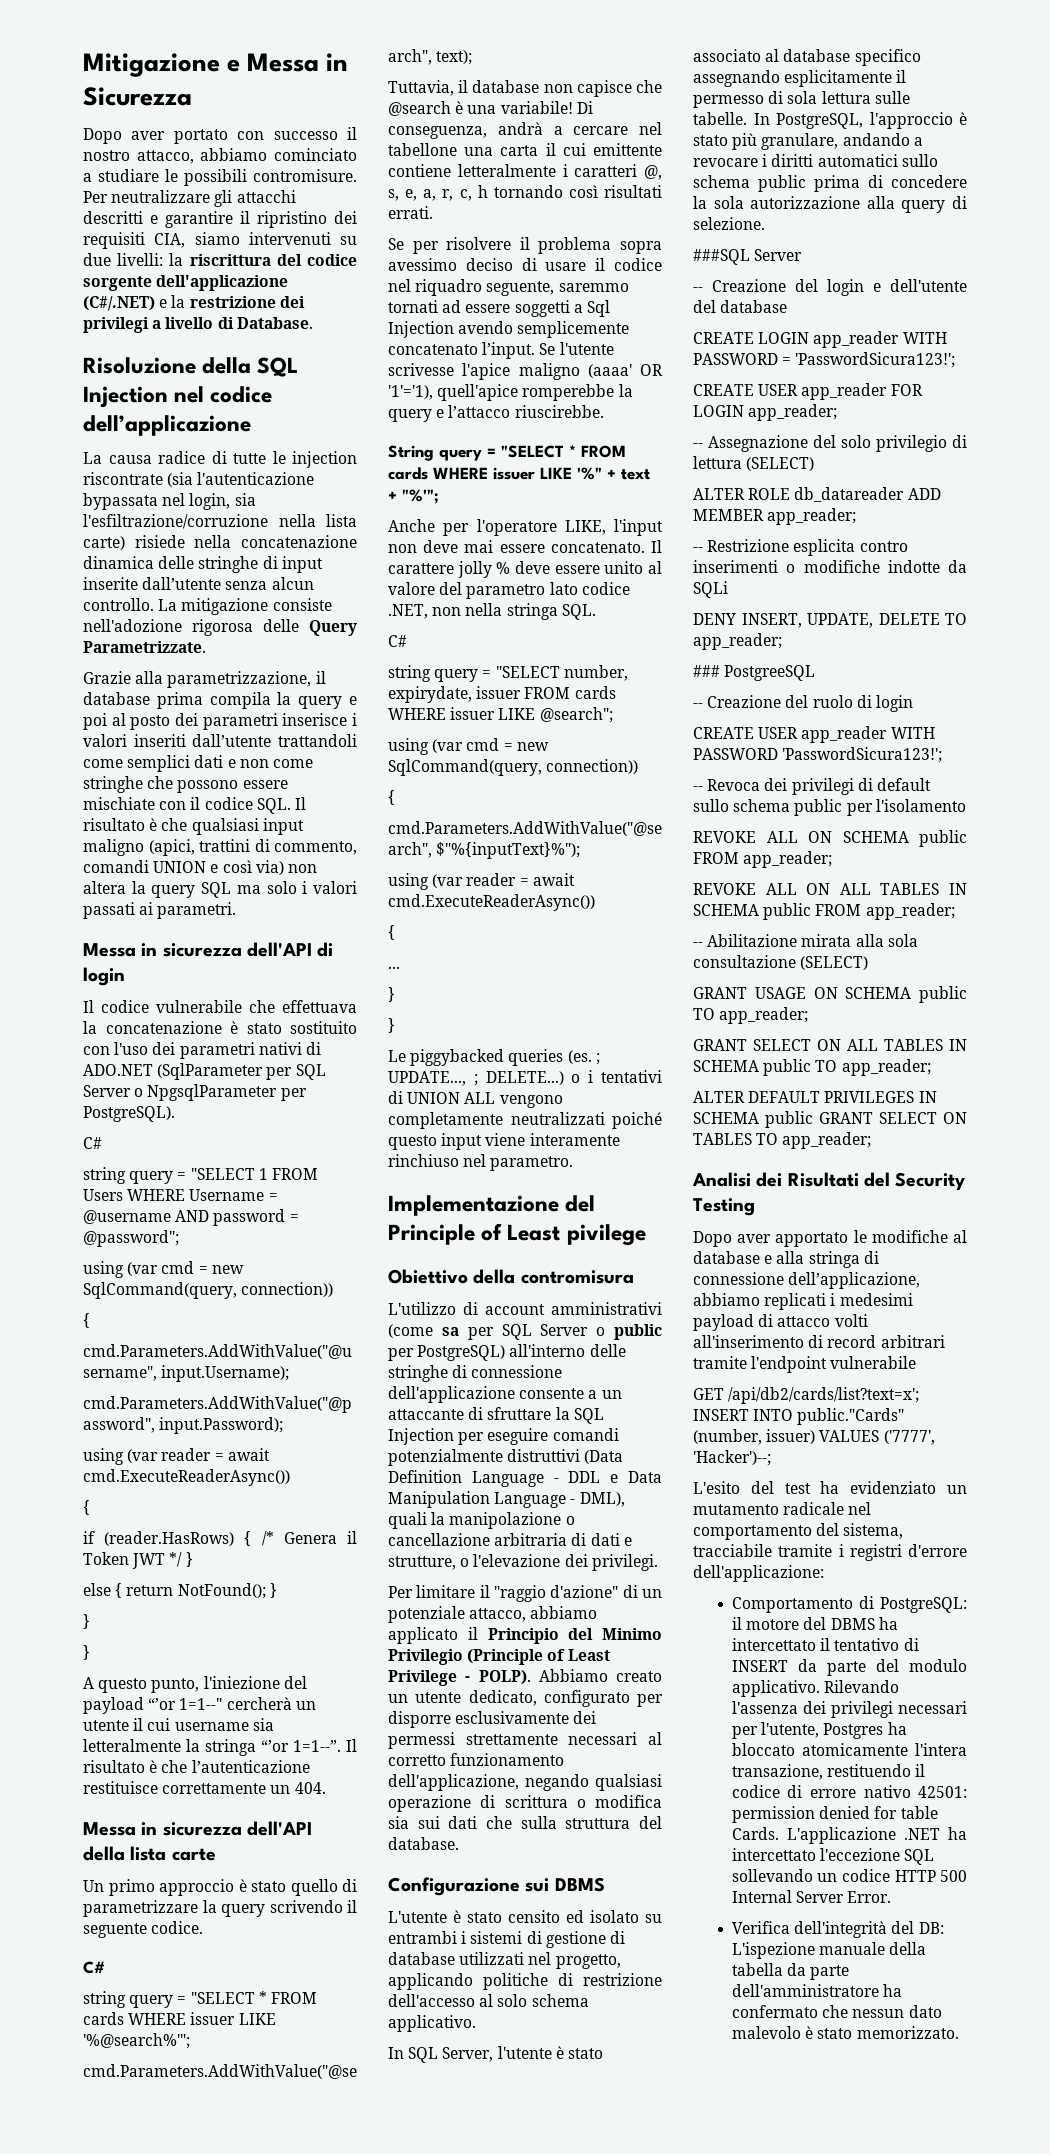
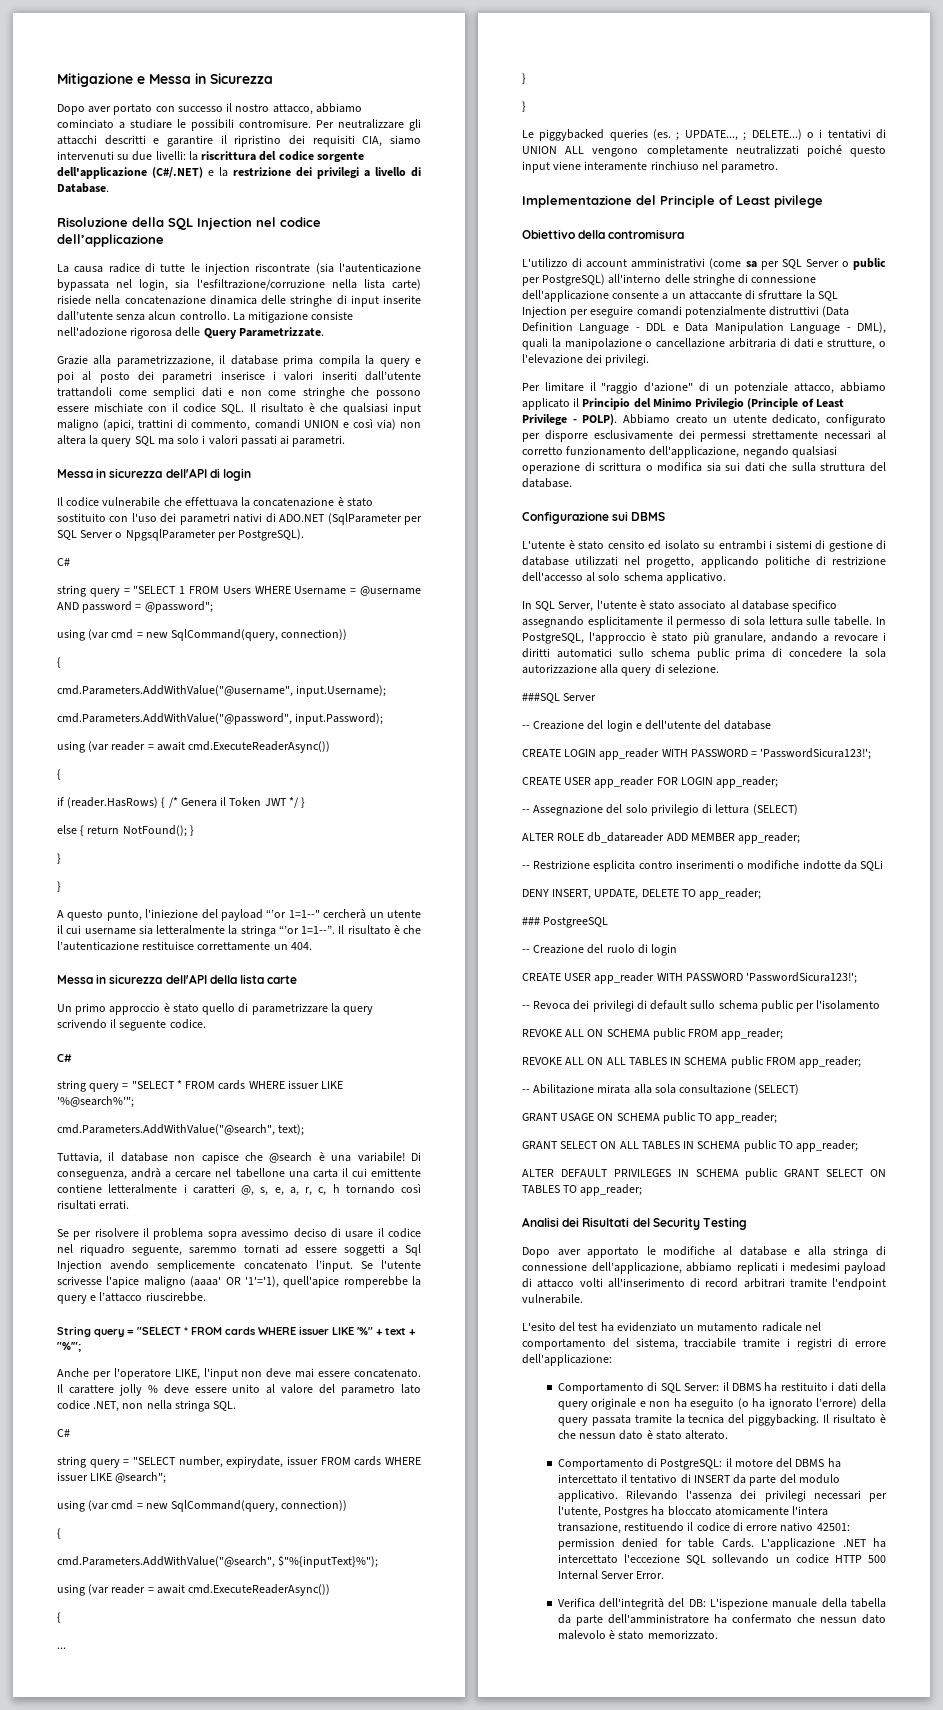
- Dopo aver apportato le modifiche al database e alla stringa di connessione dell’applicazione, abbiamo replicati i medesimi payload di attacco volti all'inserimento di record arbitrari tramite l'endpoint vulnerabile
- GET /api/db2/cards/list?text=x'; INSERT INTO public."Cards" (number, issuer) VALUES ('7777', 'Hacker')--;
+ Dopo aver apportato le modifiche al database e alla stringa di connessione dell’applicazione, abbiamo replicati i medesimi payload di attacco volti all'inserimento di record arbitrari tramite l'endpoint vulnerabile.
- L'esito del test ha evidenziato un mutamento radicale nel comportamento del sistema, tracciabile tramite i registri d'errore dell'applicazione:
+ L'esito del test ha evidenziato un mutamento radicale nel comportamento del sistema, tracciabile tramite i registri di errore dell'applicazione:
+ Comportamento di SQL Server: il DBMS ha restituito i dati della query originale e non ha eseguito (o ha ignorato l’errore) della query passata tramite la tecnica del piggybacking. Il risultato è che nessun dato è stato alterato.

